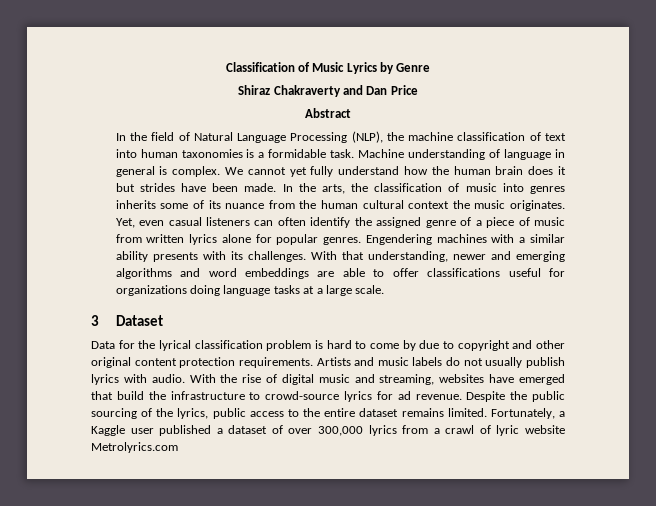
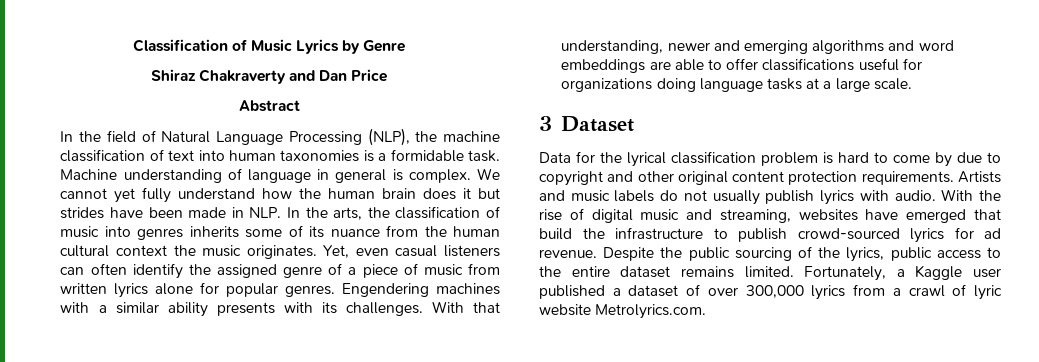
- We cannot yet fully understand how the human brain does it but strides have been made. In the arts, the classification of music into genres inherits some of its nuance from the human cultural context the music originates.
+ We cannot yet fully understand how the human brain does it but strides have been made in NLP. In the arts, the classification of music into genres inherits some of its nuance from the human cultural context the music originates.
- With the rise of digital music and streaming, websites have emerged that build the infrastructure to crowd-source lyrics for ad revenue.
+ With the rise of digital music and streaming, websites have emerged that build the infrastructure to publish crowd-sourced lyrics for ad revenue.
- Fortunately, a Kaggle user published a dataset of over 300,000 lyrics from a crawl of lyric website Metrolyrics.com
+ Fortunately, a Kaggle user published a dataset of over 300,000 lyrics from a crawl of lyric website Metrolyrics.com.

